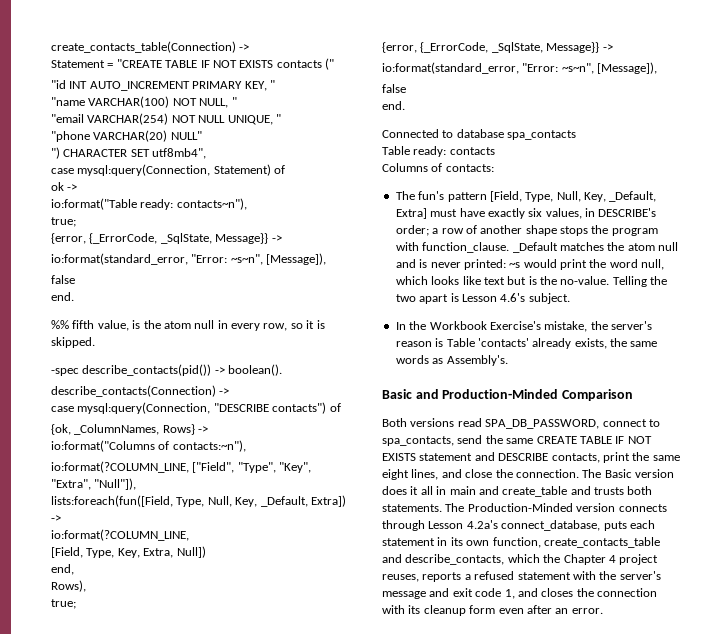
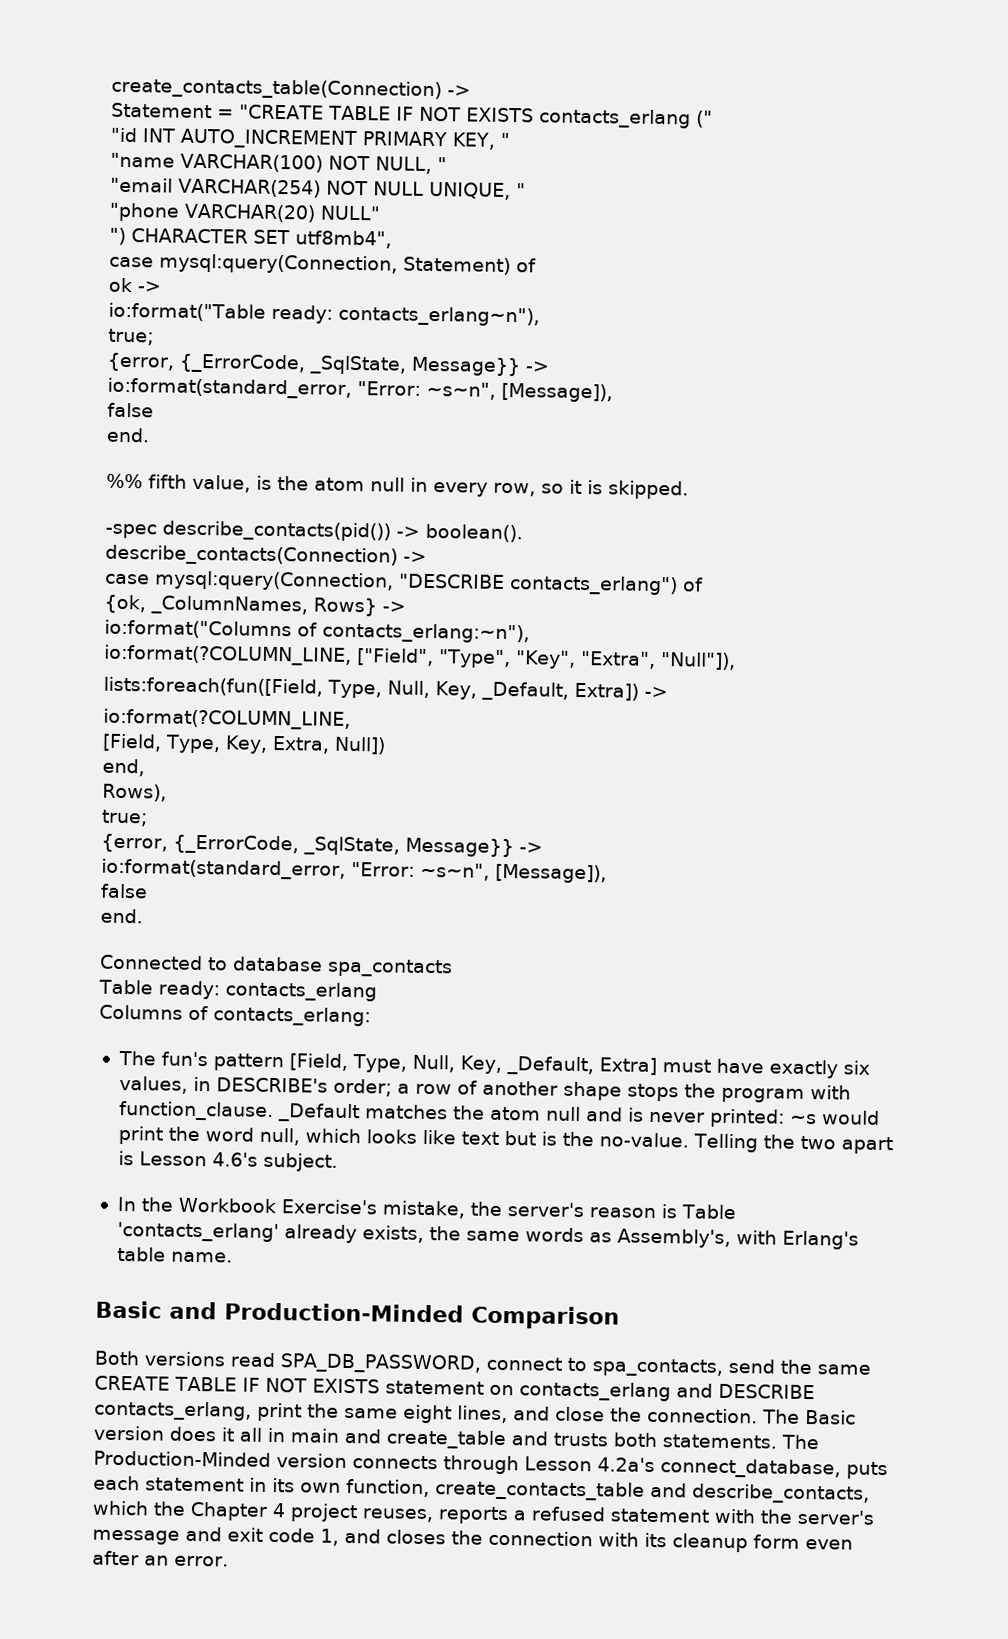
- Statement = "CREATE TABLE IF NOT EXISTS contacts ("
+ Statement = "CREATE TABLE IF NOT EXISTS contacts_erlang ("
- io:format("Table ready: contacts~n"),
+ io:format("Table ready: contacts_erlang~n"),
- case mysql:query(Connection, "DESCRIBE contacts") of
+ case mysql:query(Connection, "DESCRIBE contacts_erlang") of
- io:format("Columns of contacts:~n"),
+ io:format("Columns of contacts_erlang:~n"),
- Table ready: contacts
+ Table ready: contacts_erlang
- Columns of contacts:
+ Columns of contacts_erlang:
- In the Workbook Exercise's mistake, the server's reason is Table 'contacts' already exists, the same words as Assembly's.
+ In the Workbook Exercise's mistake, the server's reason is Table 'contacts_erlang' already exists, the same words as Assembly's, with Erlang's table name.
- Both versions read SPA_DB_PASSWORD, connect to spa_contacts, send the same CREATE TABLE IF NOT EXISTS statement and DESCRIBE contacts, print the same eight lines, and close the connection.
+ Both versions read SPA_DB_PASSWORD, connect to spa_contacts, send the same CREATE TABLE IF NOT EXISTS statement on contacts_erlang and DESCRIBE contacts_erlang, print the same eight lines, and close the connection.

